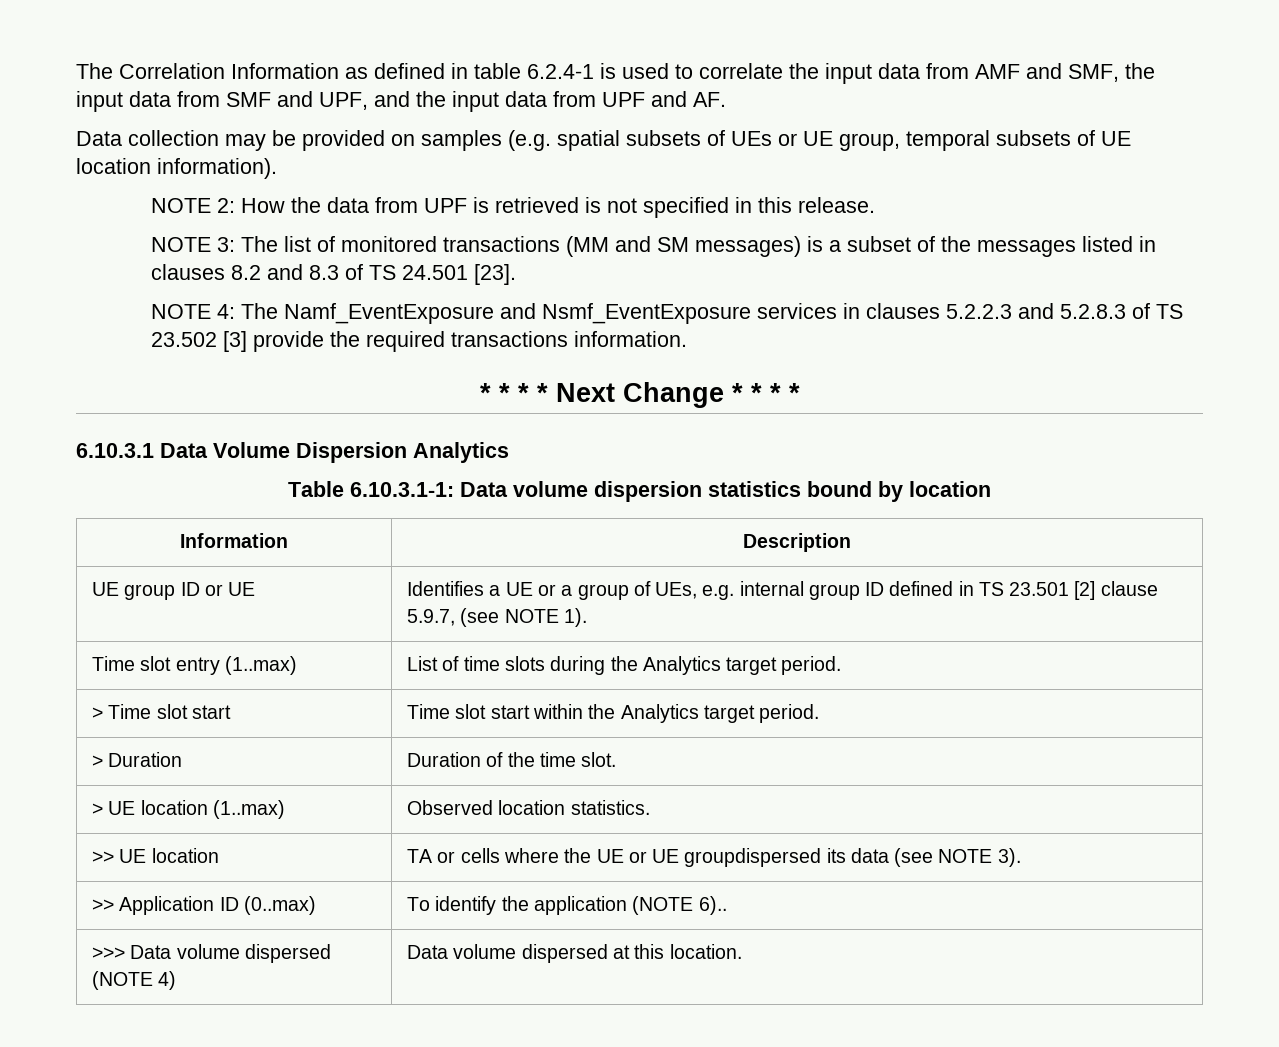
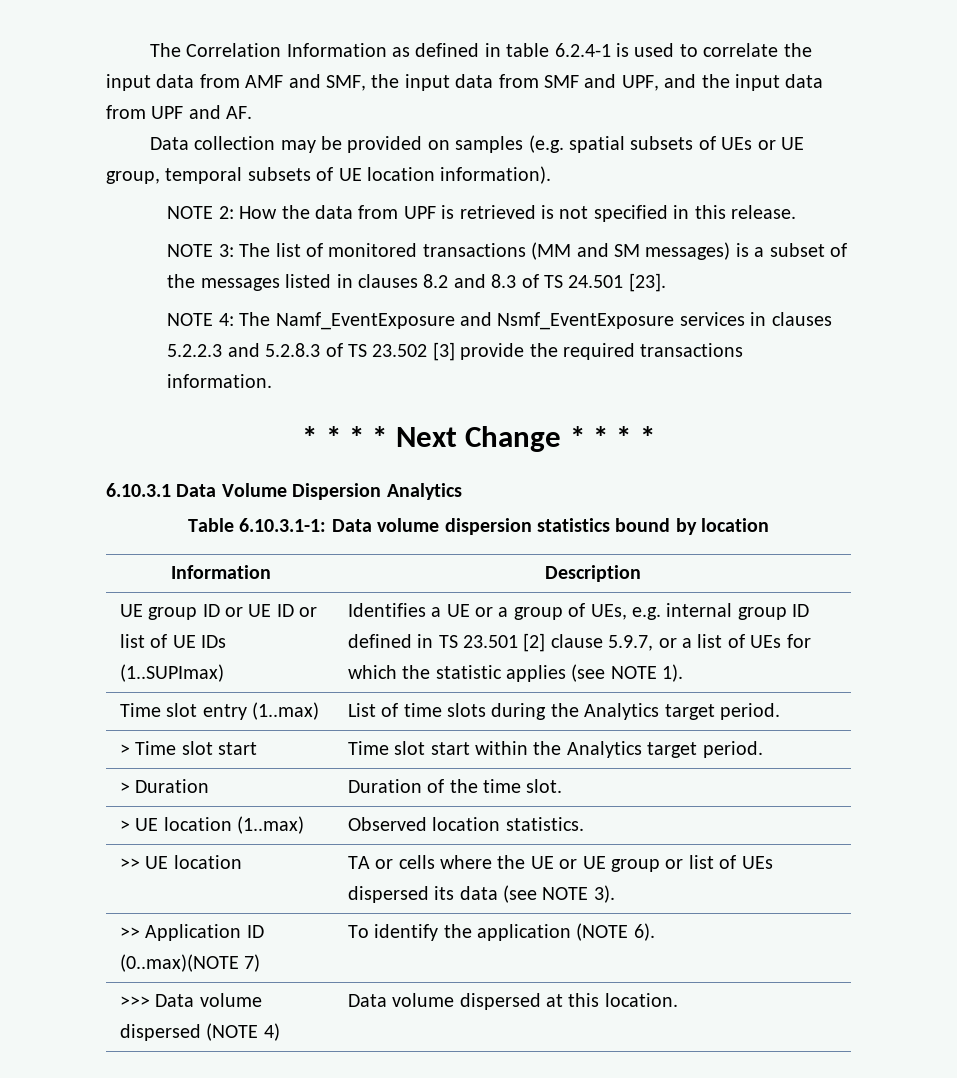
- UE group ID or UE
+ UE group ID or UE ID or list of UE IDs (1..SUPImax)
- Identifies a UE or a group of UEs, e.g. internal group ID defined in TS 23.501 [2] clause 5.9.7, (see NOTE 1).
+ Identifies a UE or a group of UEs, e.g. internal group ID defined in TS 23.501 [2] clause 5.9.7, or a list of UEs for which the statistic applies (see NOTE 1).
- >> UE location | TA or cells where the UE or UE groupdispersed its data (see NOTE 3).
+ >> UE location | TA or cells where the UE or UE group or list of UEs dispersed its data (see NOTE 3).
- >> Application ID (0..max) | To identify the application (NOTE 6)..
+ >> Application ID (0..max)(NOTE 7) | To identify the application (NOTE 6).

